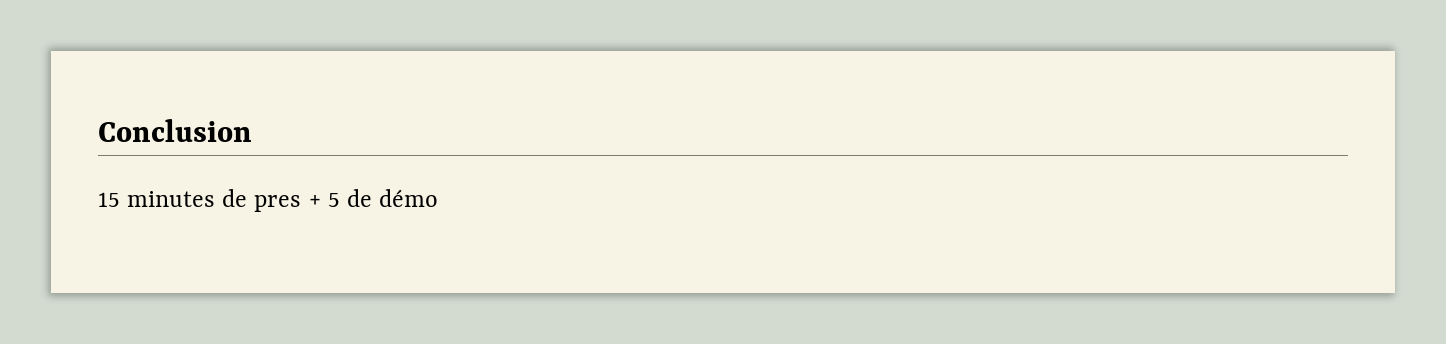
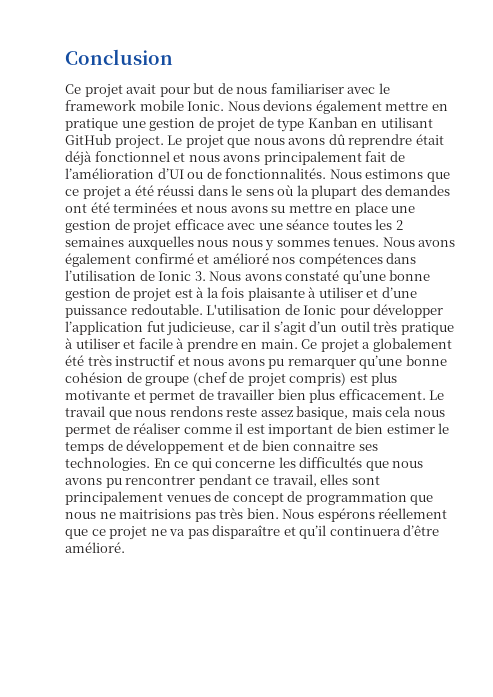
- 15 minutes de pres + 5 de démo
+ Ce projet avait pour but de nous familiariser avec le framework mobile Ionic. Nous devions également mettre en pratique une gestion de projet de type Kanban en utilisant GitHub project. Le projet que nous avons dû reprendre était déjà fonctionnel et nous avons principalement fait de l’amélioration d’UI ou de fonctionnalités. Nous estimons que ce projet a été réussi dans le sens où la plupart des demandes ont été terminées et nous avons su mettre en place une gestion de projet efficace avec une séance toutes les 2 semaines auxquelles nous nous y sommes tenues. Nous avons également confirmé et amélioré nos compétences dans l’utilisation de Ionic 3. Nous avons constaté qu’une bonne gestion de projet est à la fois plaisante à utiliser et d’une puissance redoutable. L'utilisation de Ionic pour développer l’application fut judicieuse, car il s’agit d’un outil très pratique à utiliser et facile à prendre en main. Ce projet a globalement été très instructif et nous avons pu remarquer qu’une bonne cohésion de groupe (chef de projet compris) est plus motivante et permet de travailler bien plus efficacement. Le travail que nous rendons reste assez basique, mais cela nous permet de réaliser comme il est important de bien estimer le temps de développement et de bien connaitre ses technologies. En ce qui concerne les difficultés que nous avons pu rencontrer pendant ce travail, elles sont principalement venues de concept de programmation que nous ne maitrisions pas très bien. Nous espérons réellement que ce projet ne va pas disparaître et qu’il continuera d’être amélioré.

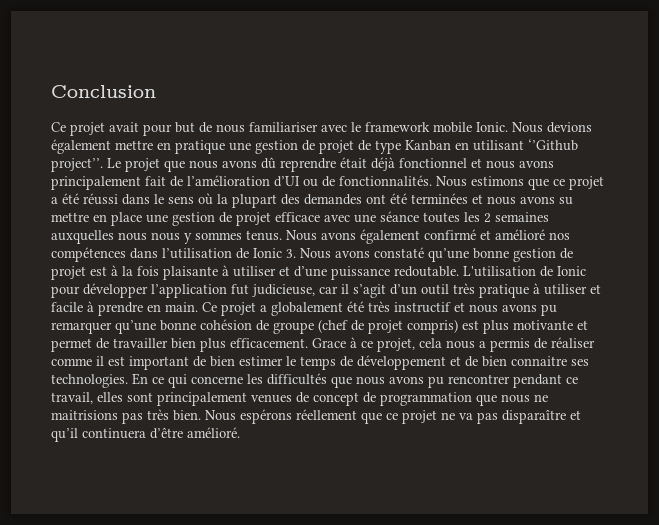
- Nous devions également mettre en pratique une gestion de projet de type Kanban en utilisant GitHub project.
+ Nous devions également mettre en pratique une gestion de projet de type Kanban en utilisant ‘’Github project’’.
- Nous estimons que ce projet a été réussi dans le sens où la plupart des demandes ont été terminées et nous avons su mettre en place une gestion de projet efficace avec une séance toutes les 2 semaines auxquelles nous nous y sommes tenues.
+ Nous estimons que ce projet a été réussi dans le sens où la plupart des demandes ont été terminées et nous avons su mettre en place une gestion de projet efficace avec une séance toutes les 2 semaines auxquelles nous nous y sommes tenus.
- Le travail que nous rendons reste assez basique, mais cela nous permet de réaliser comme il est important de bien estimer le temps de développement et de bien connaitre ses technologies.
+ Grace à ce projet, cela nous a permis de réaliser comme il est important de bien estimer le temps de développement et de bien connaitre ses technologies.

